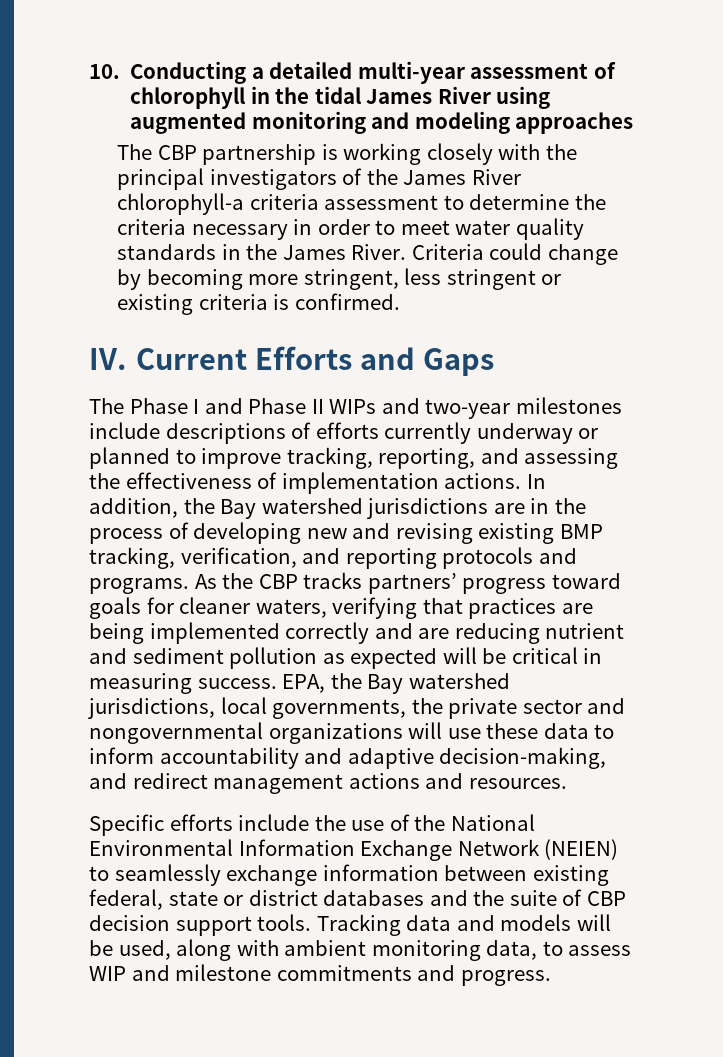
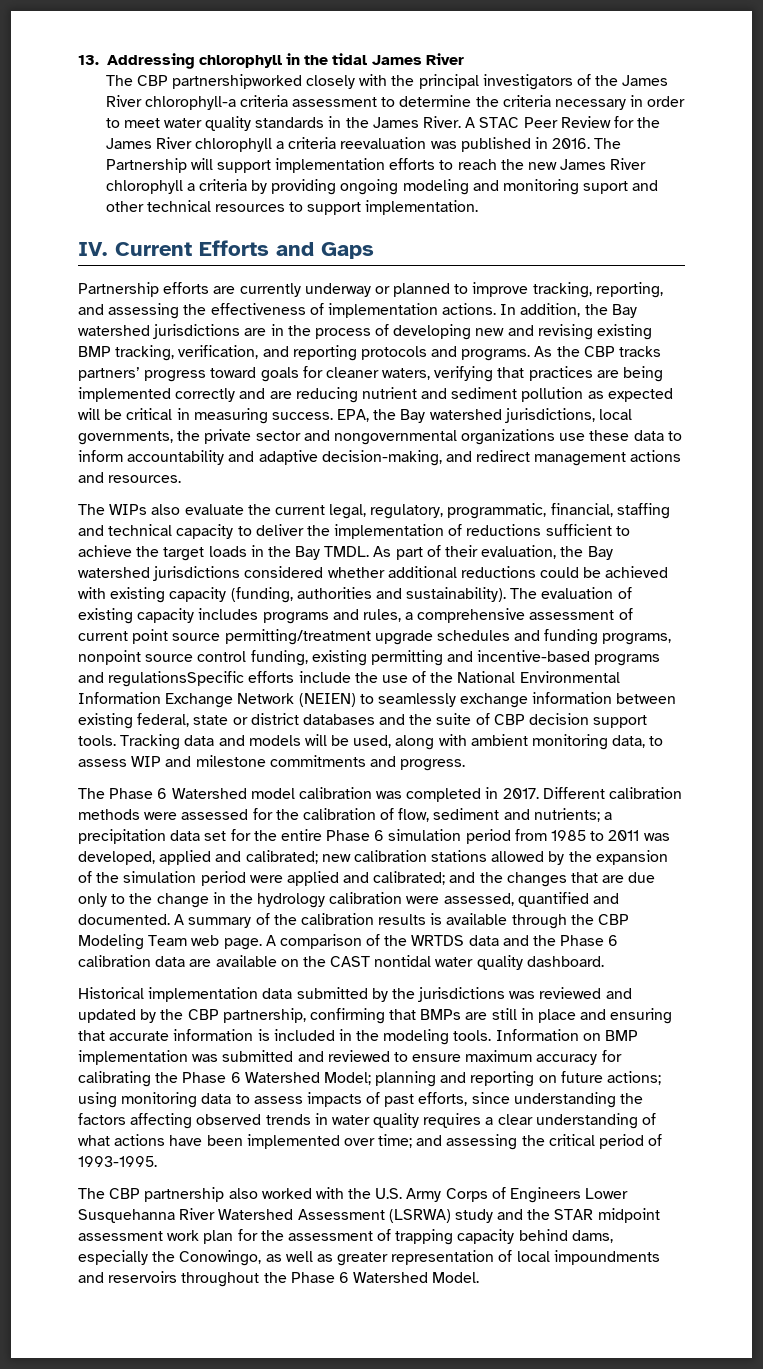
- 10. Conducting a detailed multi-year assessment of chlorophyll in the tidal James River using augmented monitoring and modeling approaches
- The CBP partnership is working closely with the principal investigators of the James River chlorophyll-a criteria assessment to determine the criteria necessary in order to meet water quality standards in the James River.
+ 13. Addressing chlorophyll in the tidal James River
+ The CBP partnershipworked closely with the principal investigators of the James River chlorophyll-a criteria assessment to determine the criteria necessary in order to meet water quality standards in the James River.
- Criteria could change by becoming more stringent, less stringent or existing criteria is confirmed.
+ A STAC Peer Review for the James River chlorophyll a criteria reevaluation was published in 2016. The Partnership will support implementation efforts to reach the new James River chlorophyll a criteria by providing ongoing modeling and monitoring suport and other technical resources to support implementation.
- The Phase I and Phase II WIPs and two-year milestones include descriptions of efforts currently underway or planned to improve tracking, reporting, and assessing the effectiveness of implementation actions.
+ Partnership efforts are currently underway or planned to improve tracking, reporting, and assessing the effectiveness of implementation actions.
- EPA, the Bay watershed jurisdictions, local governments, the private sector and nongovernmental organizations will use these data to inform accountability and adaptive decision-making, and redirect management actions and resources.
+ EPA, the Bay watershed jurisdictions, local governments, the private sector and nongovernmental organizations use these data to inform accountability and adaptive decision-making, and redirect management actions and resources.
- Specific efforts include the use of the National Environmental Information Exchange Network (NEIEN) to seamlessly exchange information between existing federal, state or district databases and the suite of CBP decision support tools.
+ The WIPs also evaluate the current legal, regulatory, programmatic, financial, staffing and technical capacity to deliver the implementation of reductions sufficient to achieve the target loads in the Bay TMDL. As part of their evaluation, the Bay watershed jurisdictions considered whether additional reductions could be achieved with existing capacity (funding, authorities and sustainability). The evaluation of existing capacity includes programs and rules, a comprehensive assessment of current point source permitting/treatment upgrade schedules and funding programs, nonpoint source control funding, existing permitting and incentive-based programs and regulationsSpecific efforts include the use of the National Environmental Information Exchange Network (NEIEN) to seamlessly exchange information between existing federal, state or district databases and the suite of CBP decision support tools.
+ The Phase 6 Watershed model calibration was completed in 2017. Different calibration methods were assessed for the calibration of flow, sediment and nutrients; a precipitation data set for the entire Phase 6 simulation period from 1985 to 2011 was developed, applied and calibrated; new calibration stations allowed by the expansion of the simulation period were applied and calibrated; and the changes that are due only to the change in the hydrology calibration were assessed, quantified and documented. A summary of the calibration results is available through the CBP Modeling Team web page. A comparison of the WRTDS data and the Phase 6 calibration data are available on the CAST nontidal water quality dashboard.
+ Historical implementation data submitted by the jurisdictions was reviewed and updated by the CBP partnership, confirming that BMPs are still in place and ensuring that accurate information is included in the modeling tools. Information on BMP implementation was submitted and reviewed to ensure maximum accuracy for calibrating the Phase 6 Watershed Model; planning and reporting on future actions; using monitoring data to assess impacts of past efforts, since understanding the factors affecting observed trends in water quality requires a clear understanding of what actions have been implemented over time; and assessing the critical period of 1993-1995.
+ The CBP partnership also worked with the U.S. Army Corps of Engineers Lower Susquehanna River Watershed Assessment (LSRWA) study and the STAR midpoint assessment work plan for the assessment of trapping capacity behind dams, especially the Conowingo, as well as greater representation of local impoundments and reservoirs throughout the Phase 6 Watershed Model.

